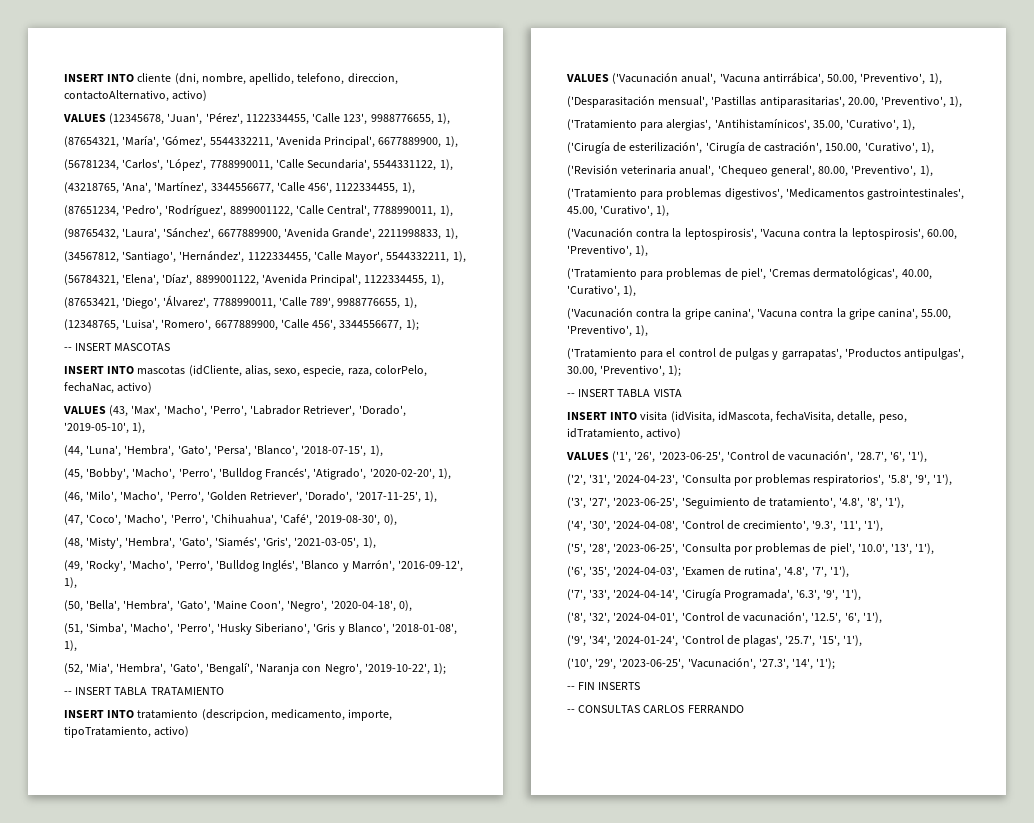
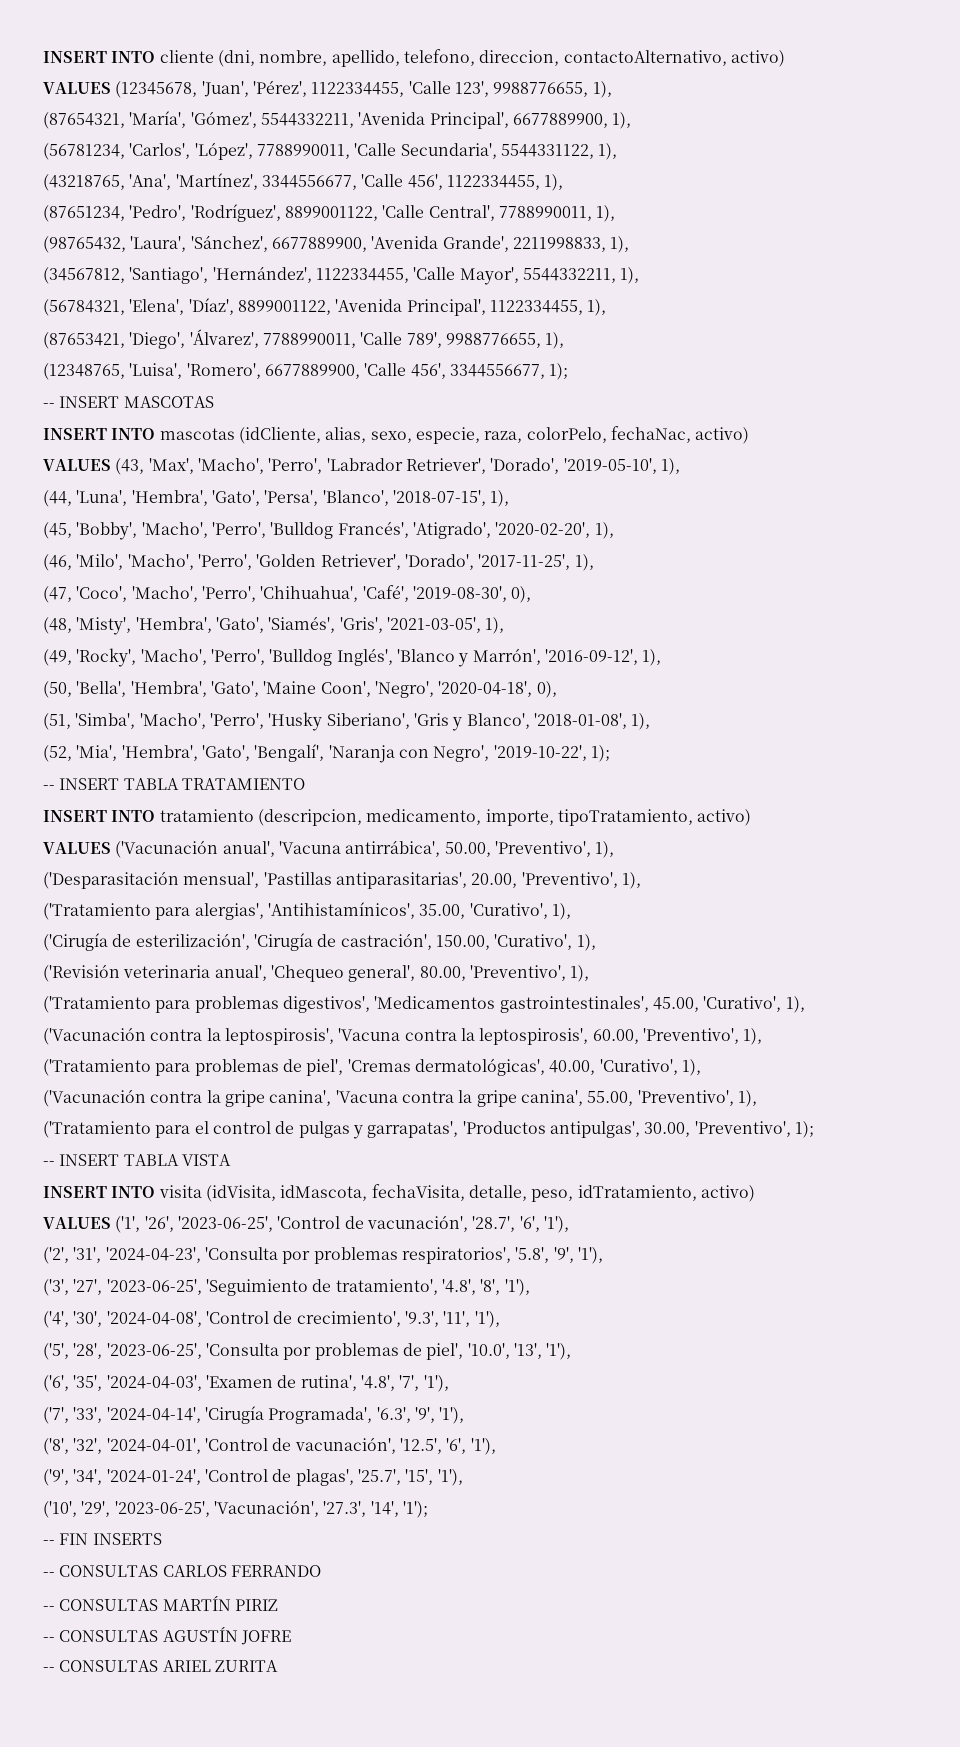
+ -- CONSULTAS MARTÍN PIRIZ
+ -- CONSULTAS AGUSTÍN JOFRE
+ -- CONSULTAS ARIEL ZURITA

